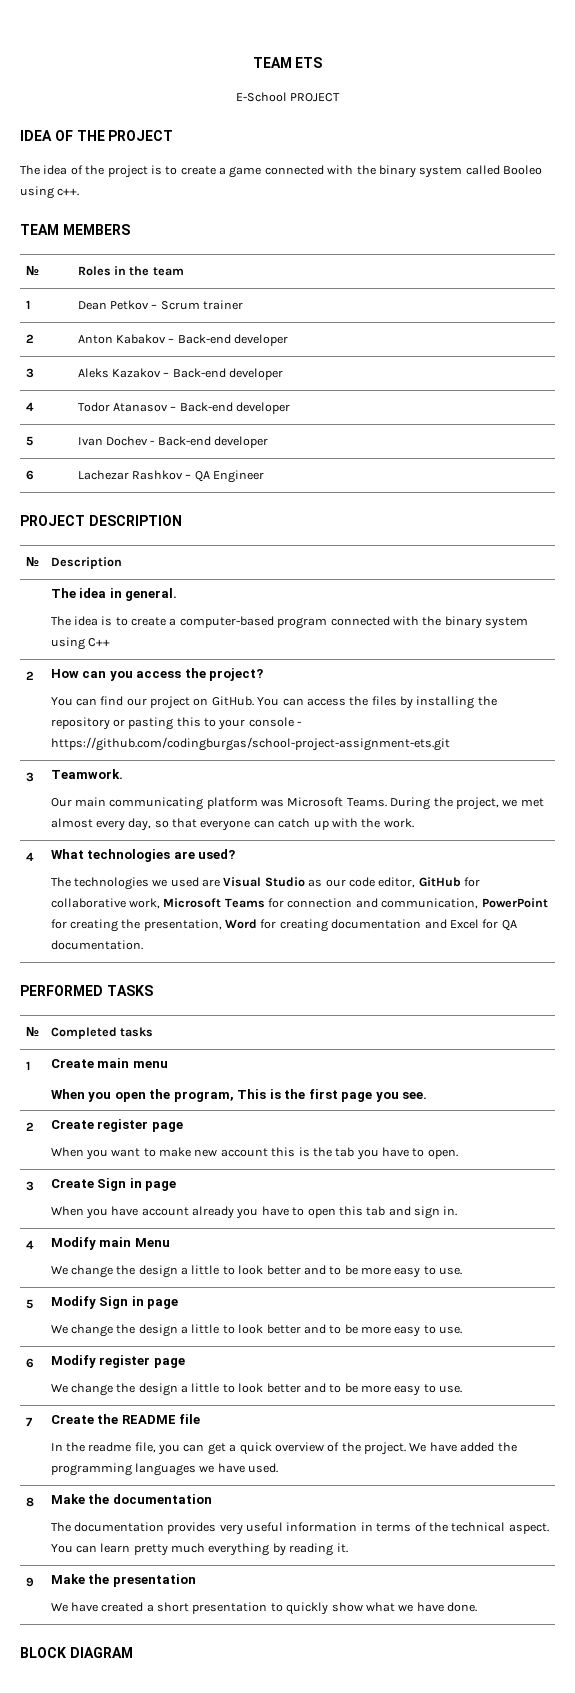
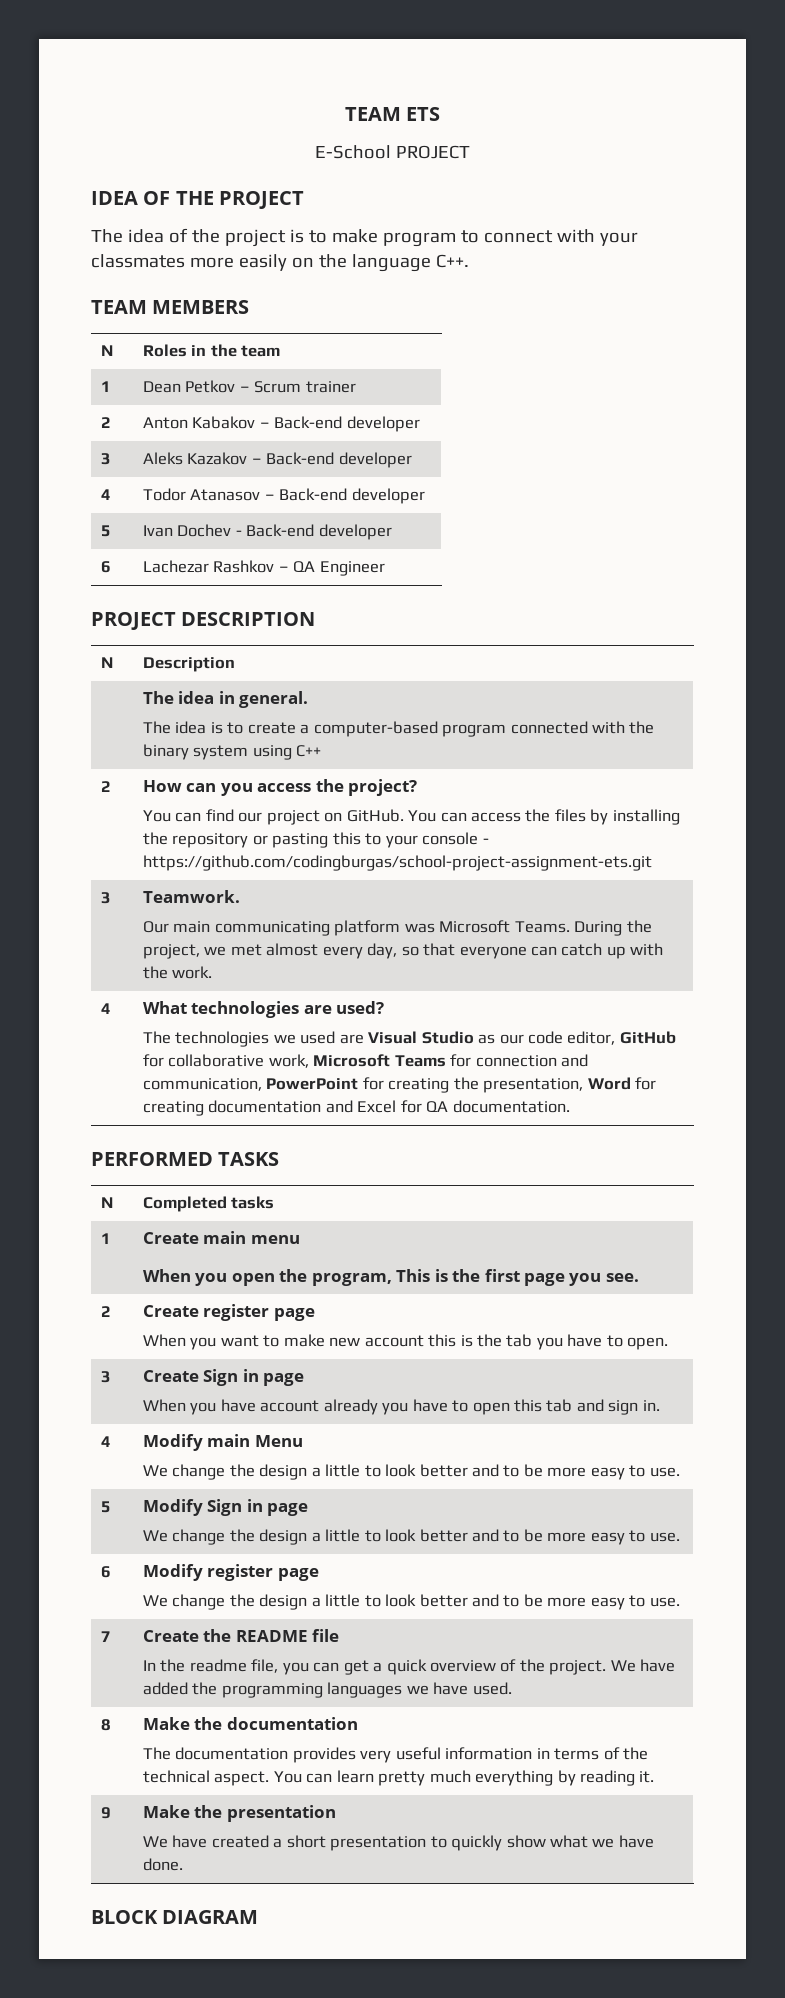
- The idea of the project is to create a game connected with the binary system called Booleo using c++.
+ The idea of the project is to make program to connect with your classmates more easily on the language C++.

